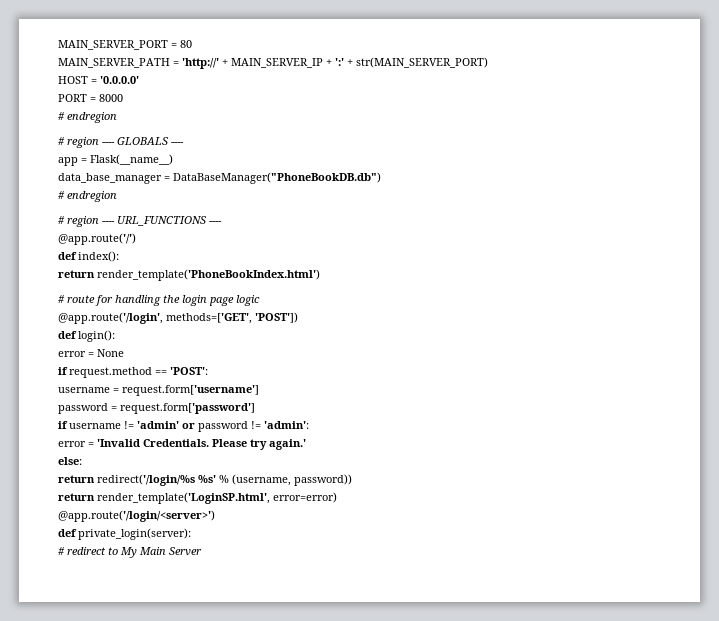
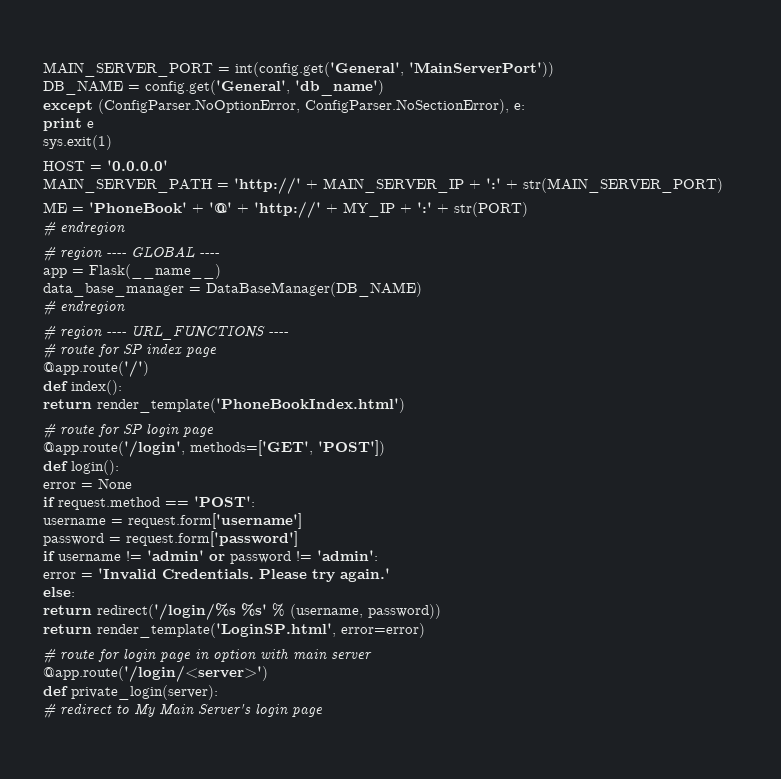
- MAIN_SERVER_PORT = 80
+ MAIN_SERVER_PORT = int(config.get('General', 'MainServerPort'))
+ DB_NAME = config.get('General', 'db_name')
+ except (ConfigParser.NoOptionError, ConfigParser.NoSectionError), e:
+ print e
+ sys.exit(1)
+ HOST = '0.0.0.0'
- HOST = '0.0.0.0'
- PORT = 8000
+ ME = 'PhoneBook' + '@' + 'http://' + MY_IP + ':' + str(PORT)
  # endregion
- # region ---- GLOBALS ----
+ # region ---- GLOBAL ----
- data_base_manager = DataBaseManager("PhoneBookDB.db")
+ data_base_manager = DataBaseManager(DB_NAME)
+ # route for SP index page
- # route for handling the login page logic
+ # route for SP login page
+ # route for login page in option with main server
- # redirect to My Main Server
+ # redirect to My Main Server's login page

